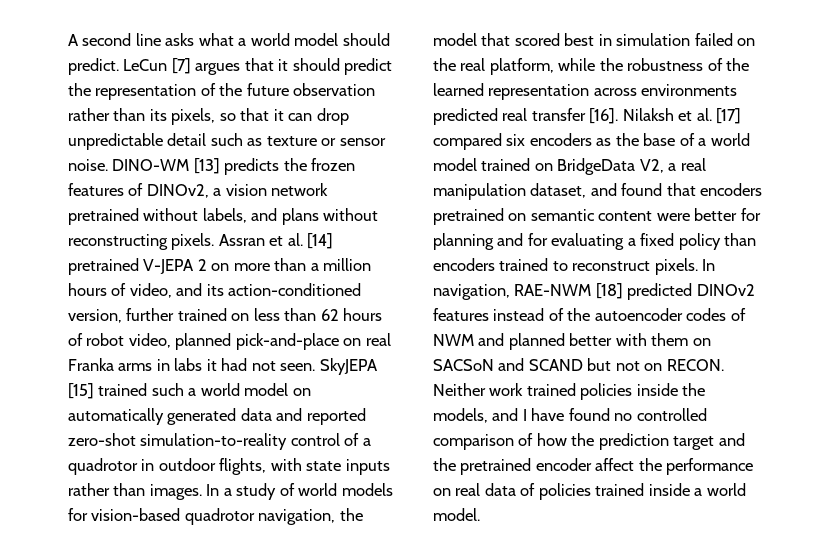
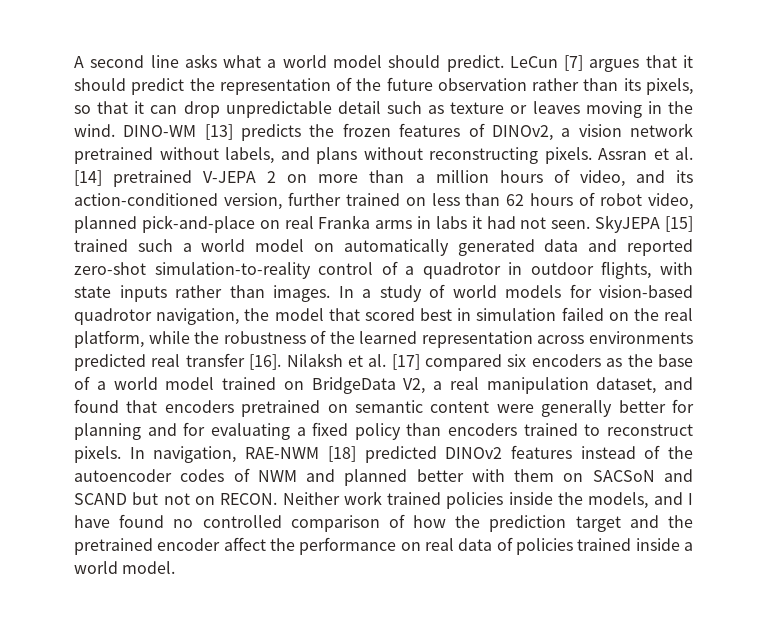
- LeCun [7] argues that it should predict the representation of the future observation rather than its pixels, so that it can drop unpredictable detail such as texture or sensor noise.
+ LeCun [7] argues that it should predict the representation of the future observation rather than its pixels, so that it can drop unpredictable detail such as texture or leaves moving in the wind.
- Nilaksh et al. [17] compared six encoders as the base of a world model trained on BridgeData V2, a real manipulation dataset, and found that encoders pretrained on semantic content were better for planning and for evaluating a fixed policy than encoders trained to reconstruct pixels.
+ Nilaksh et al. [17] compared six encoders as the base of a world model trained on BridgeData V2, a real manipulation dataset, and found that encoders pretrained on semantic content were generally better for planning and for evaluating a fixed policy than encoders trained to reconstruct pixels.

